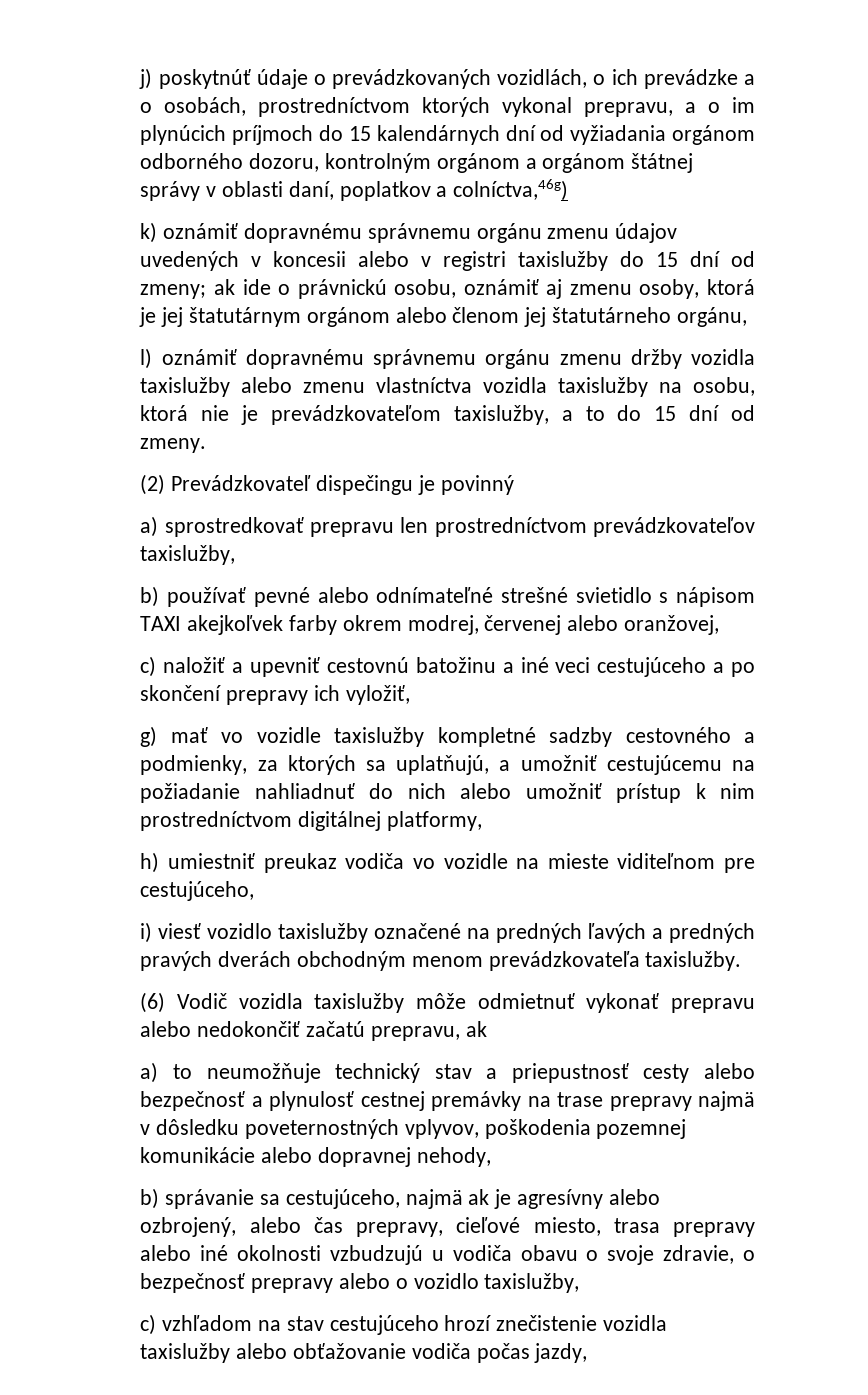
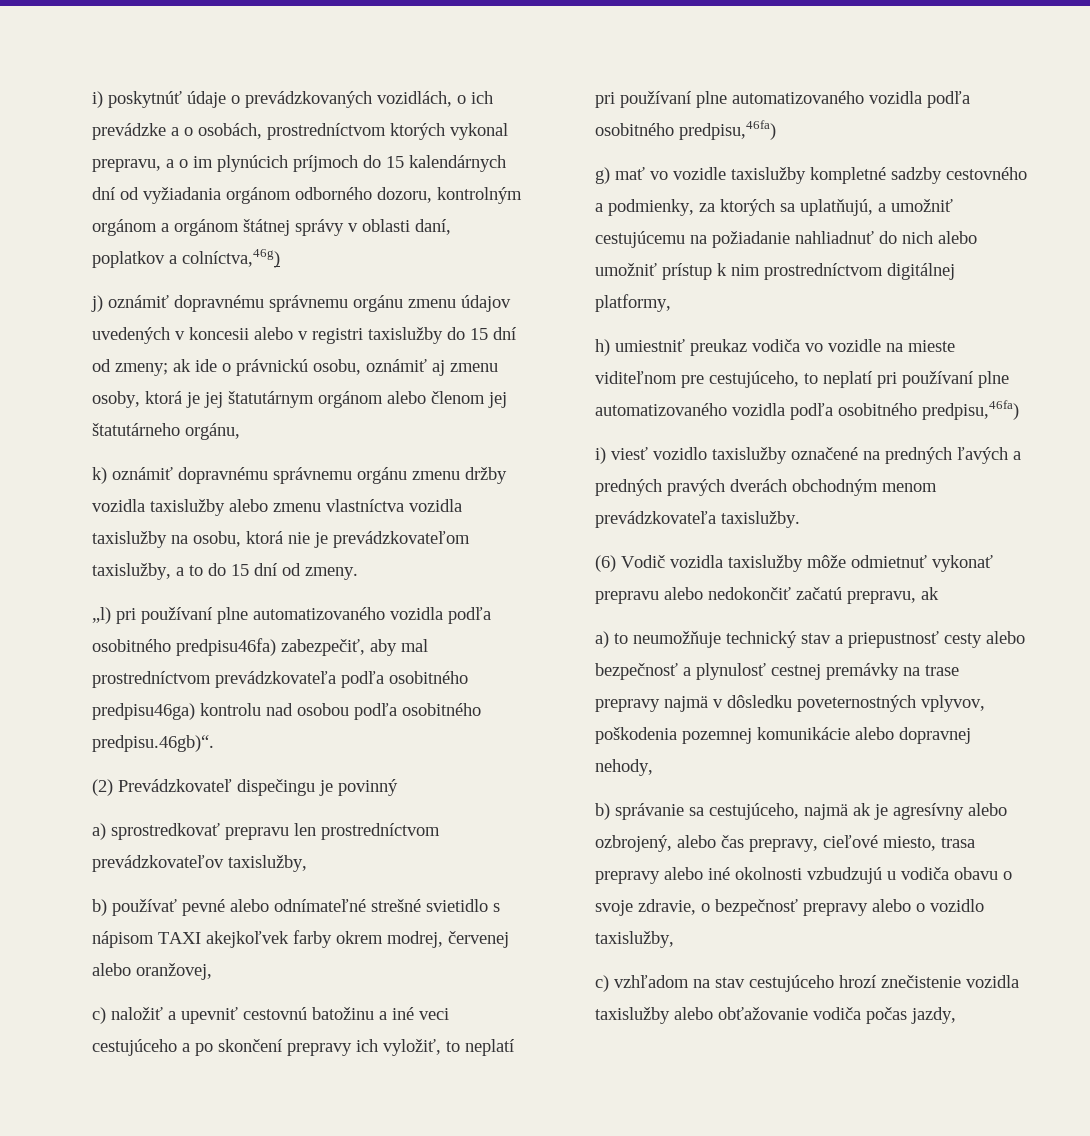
- j) poskytnúť údaje o prevádzkovaných vozidlách, o ich prevádzke a o osobách, prostredníctvom ktorých vykonal prepravu, a o im plynúcich príjmoch do 15 kalendárnych dní od vyžiadania orgánom odborného dozoru, kontrolným orgánom a orgánom štátnej správy v oblasti daní, poplatkov a colníctva,46g)
+ i) poskytnúť údaje o prevádzkovaných vozidlách, o ich prevádzke a o osobách, prostredníctvom ktorých vykonal prepravu, a o im plynúcich príjmoch do 15 kalendárnych dní od vyžiadania orgánom odborného dozoru, kontrolným orgánom a orgánom štátnej správy v oblasti daní, poplatkov a colníctva,46g)
- k) oznámiť dopravnému správnemu orgánu zmenu údajov uvedených v koncesii alebo v registri taxislužby do 15 dní od zmeny; ak ide o právnickú osobu, oznámiť aj zmenu osoby, ktorá je jej štatutárnym orgánom alebo členom jej štatutárneho orgánu,
+ j) oznámiť dopravnému správnemu orgánu zmenu údajov uvedených v koncesii alebo v registri taxislužby do 15 dní od zmeny; ak ide o právnickú osobu, oznámiť aj zmenu osoby, ktorá je jej štatutárnym orgánom alebo členom jej štatutárneho orgánu,
- l) oznámiť dopravnému správnemu orgánu zmenu držby vozidla taxislužby alebo zmenu vlastníctva vozidla taxislužby na osobu, ktorá nie je prevádzkovateľom taxislužby, a to do 15 dní od zmeny.
+ k) oznámiť dopravnému správnemu orgánu zmenu držby vozidla taxislužby alebo zmenu vlastníctva vozidla taxislužby na osobu, ktorá nie je prevádzkovateľom taxislužby, a to do 15 dní od zmeny.
+ „l) pri používaní plne automatizovaného vozidla podľa osobitného predpisu46fa) zabezpečiť, aby mal prostredníctvom prevádzkovateľa podľa osobitného predpisu46ga) kontrolu nad osobou podľa osobitného predpisu.46gb)“.
- c) naložiť a upevniť cestovnú batožinu a iné veci cestujúceho a po skončení prepravy ich vyložiť,
+ c) naložiť a upevniť cestovnú batožinu a iné veci cestujúceho a po skončení prepravy ich vyložiť, to neplatí pri používaní plne automatizovaného vozidla podľa osobitného predpisu,46fa)
- h) umiestniť preukaz vodiča vo vozidle na mieste viditeľnom pre cestujúceho,
+ h) umiestniť preukaz vodiča vo vozidle na mieste viditeľnom pre cestujúceho, to neplatí pri používaní plne automatizovaného vozidla podľa osobitného predpisu,46fa)

